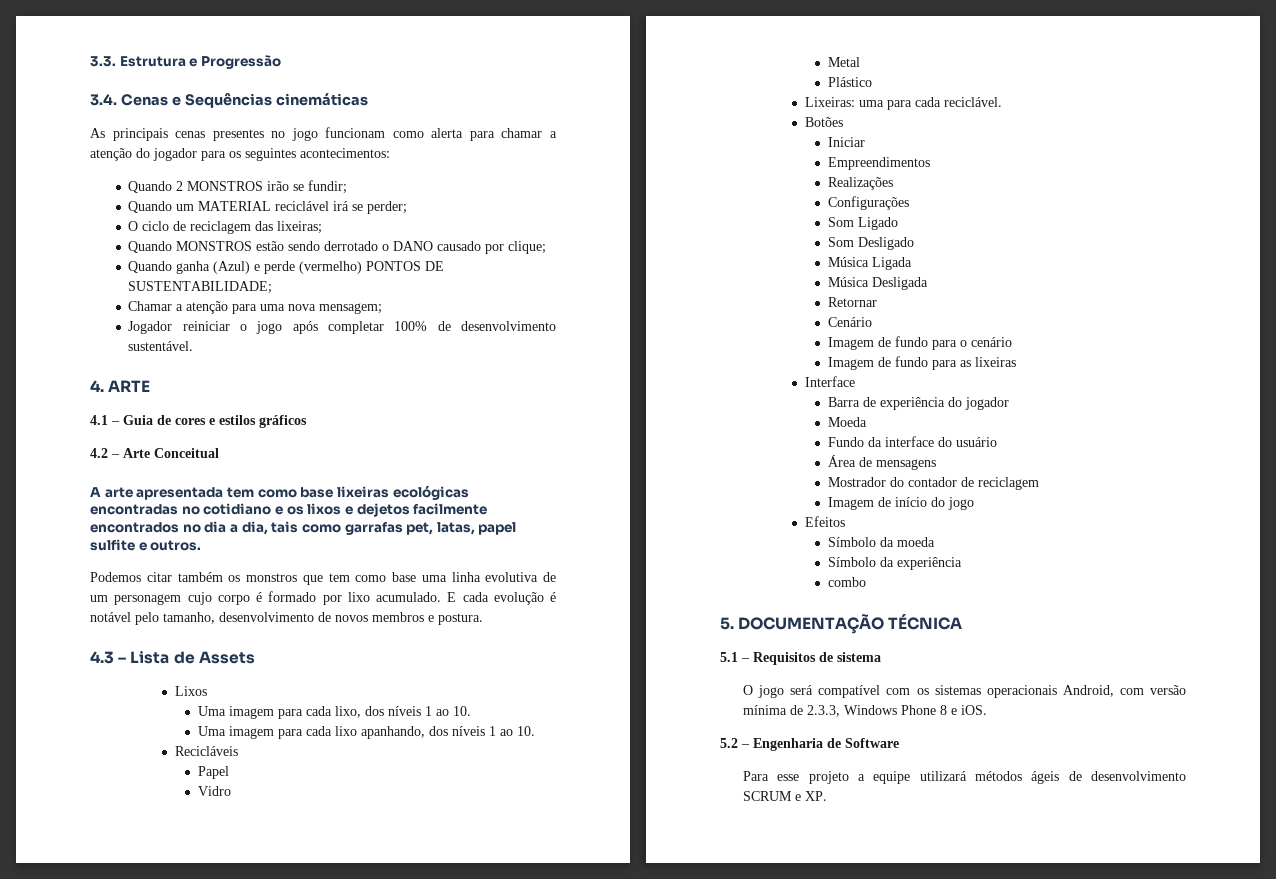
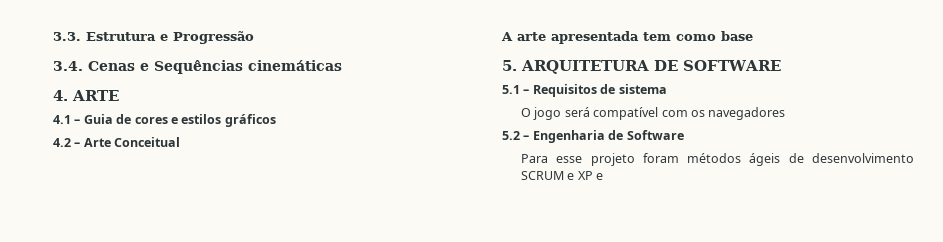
- As principais cenas presentes no jogo funcionam como alerta para chamar a atenção do jogador para os seguintes acontecimentos:
- Quando 2 MONSTROS irão se fundir;
- Quando um MATERIAL reciclável irá se perder;
- O ciclo de reciclagem das lixeiras;
- Quando MONSTROS estão sendo derrotado o DANO causado por clique;
- Quando ganha (Azul) e perde (vermelho) PONTOS DE SUSTENTABILIDADE;
- Chamar a atenção para uma nova mensagem;
- Jogador reiniciar o jogo após completar 100% de desenvolvimento sustentável.
- A arte apresentada tem como base lixeiras ecológicas encontradas no cotidiano e os lixos e dejetos facilmente encontrados no dia a dia, tais como garrafas pet, latas, papel sulfite e outros.
- Podemos citar também os monstros que tem como base uma linha evolutiva de um personagem cujo corpo é formado por lixo acumulado. E cada evolução é notável pelo tamanho, desenvolvimento de novos membros e postura.
- 4.3 – Lista de Assets
- Lixos
- Uma imagem para cada lixo, dos níveis 1 ao 10.
- Uma imagem para cada lixo apanhando, dos níveis 1 ao 10.
- Recicláveis
- Papel
- Vidro
- Metal
- Plástico
- Lixeiras: uma para cada reciclável.
- Botões
- Iniciar
- Empreendimentos
- Realizações
- Configurações
- Som Ligado
- Som Desligado
- Música Ligada
- Música Desligada
- Retornar
- Cenário
- Imagem de fundo para o cenário
- Imagem de fundo para as lixeiras
- Interface
- Barra de experiência do jogador
- Moeda
- Fundo da interface do usuário
- Área de mensagens
- Mostrador do contador de reciclagem
- Imagem de início do jogo
- Efeitos
- Símbolo da moeda
- Símbolo da experiência
- combo
- 5. DOCUMENTAÇÃO TÉCNICA
+ A arte apresentada tem como base
+ 5. ARQUITETURA DE SOFTWARE
- O jogo será compatível com os sistemas operacionais Android, com versão mínima de 2.3.3, Windows Phone 8 e iOS.
+ O jogo será compatível com os navegadores
- Para esse projeto a equipe utilizará métodos ágeis de desenvolvimento SCRUM e XP.
+ Para esse projeto foram métodos ágeis de desenvolvimento SCRUM e XP e

